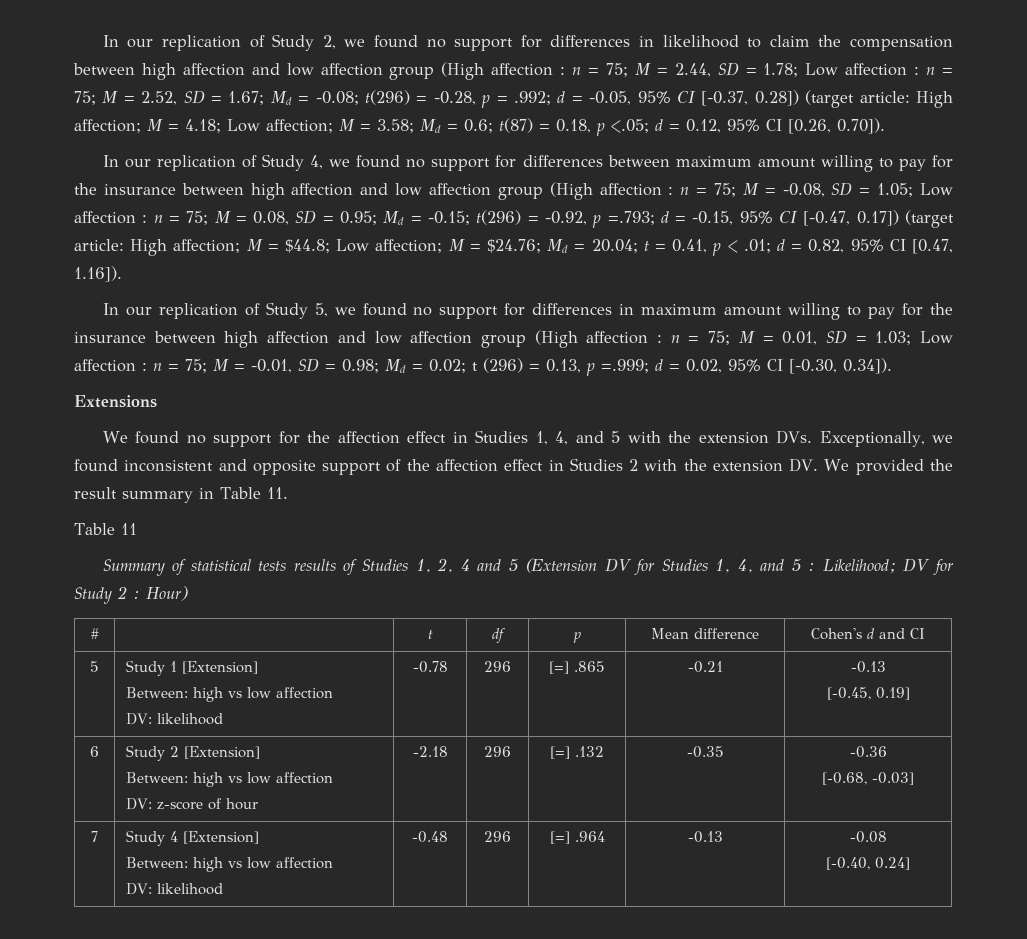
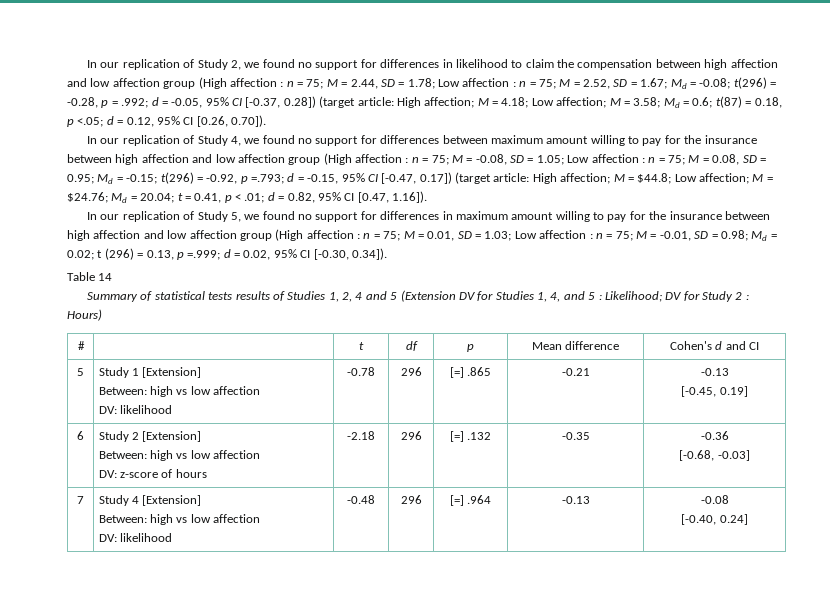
- Extensions
- We found no support for the affection effect in Studies 1, 4, and 5 with the extension DVs. Exceptionally, we found inconsistent and opposite support of the affection effect in Studies 2 with the extension DV. We provided the result summary in Table 11.
- Table 11
+ Table 14
- Summary of statistical tests results of Studies 1, 2, 4 and 5 (Extension DV for Studies 1, 4, and 5 : Likelihood; DV for Study 2 : Hour)
+ Summary of statistical tests results of Studies 1, 2, 4 and 5 (Extension DV for Studies 1, 4, and 5 : Likelihood; DV for Study 2 : Hours)
  6 | Study 2 [Extension]
  Between: high vs low affection
- DV: z-score of hour | -2.18 | 296 | [=] .132 | -0.35 | -0.36
+ DV: z-score of hours | -2.18 | 296 | [=] .132 | -0.35 | -0.36

